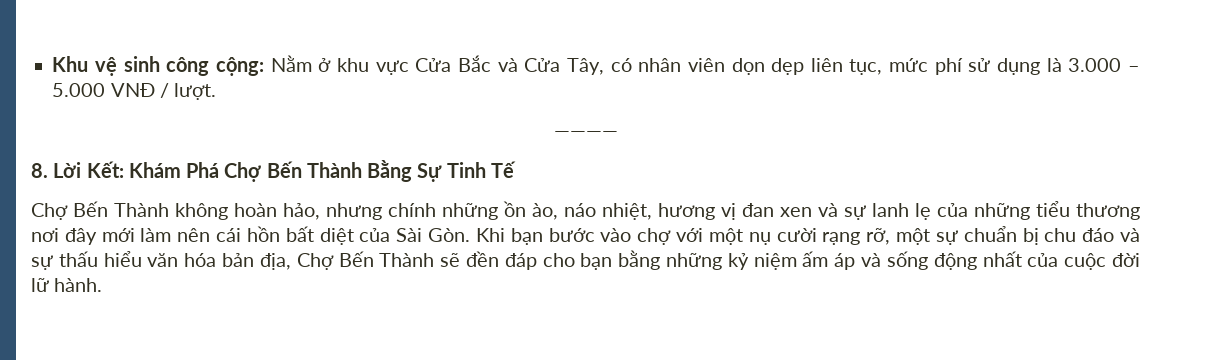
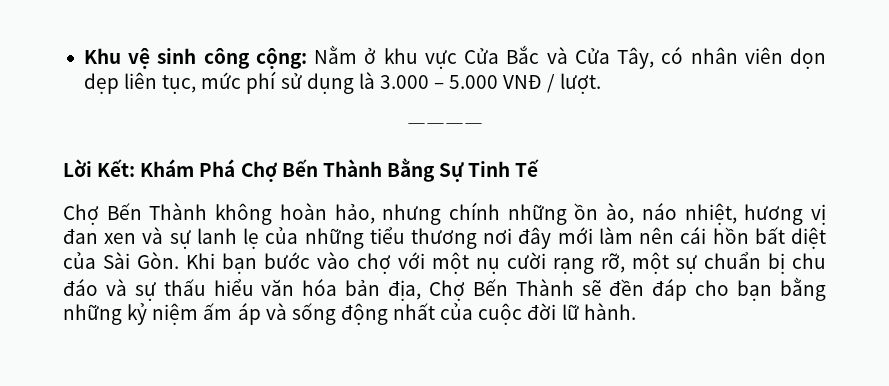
- 8. Lời Kết: Khám Phá Chợ Bến Thành Bằng Sự Tinh Tế
+ Lời Kết: Khám Phá Chợ Bến Thành Bằng Sự Tinh Tế

